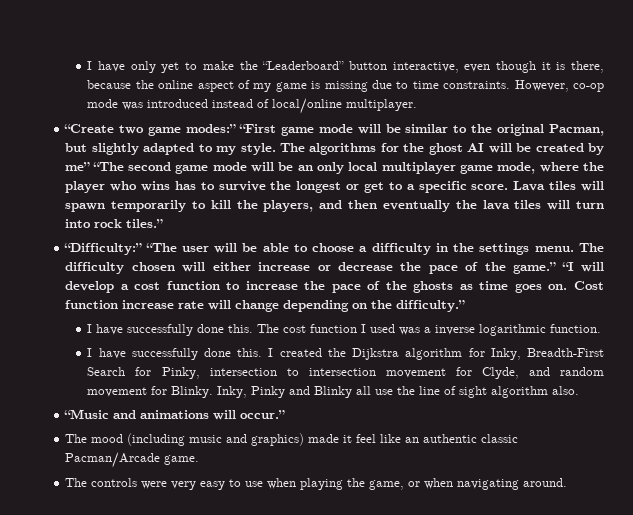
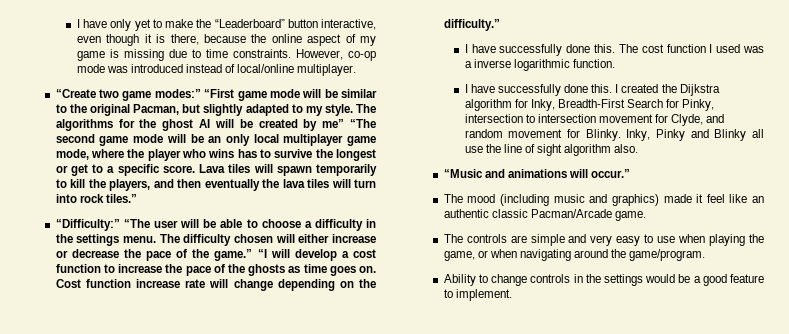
- The controls were very easy to use when playing the game, or when navigating around.
+ The controls are simple and very easy to use when playing the game, or when navigating around the game/program.
+ Ability to change controls in the settings would be a good feature to implement.

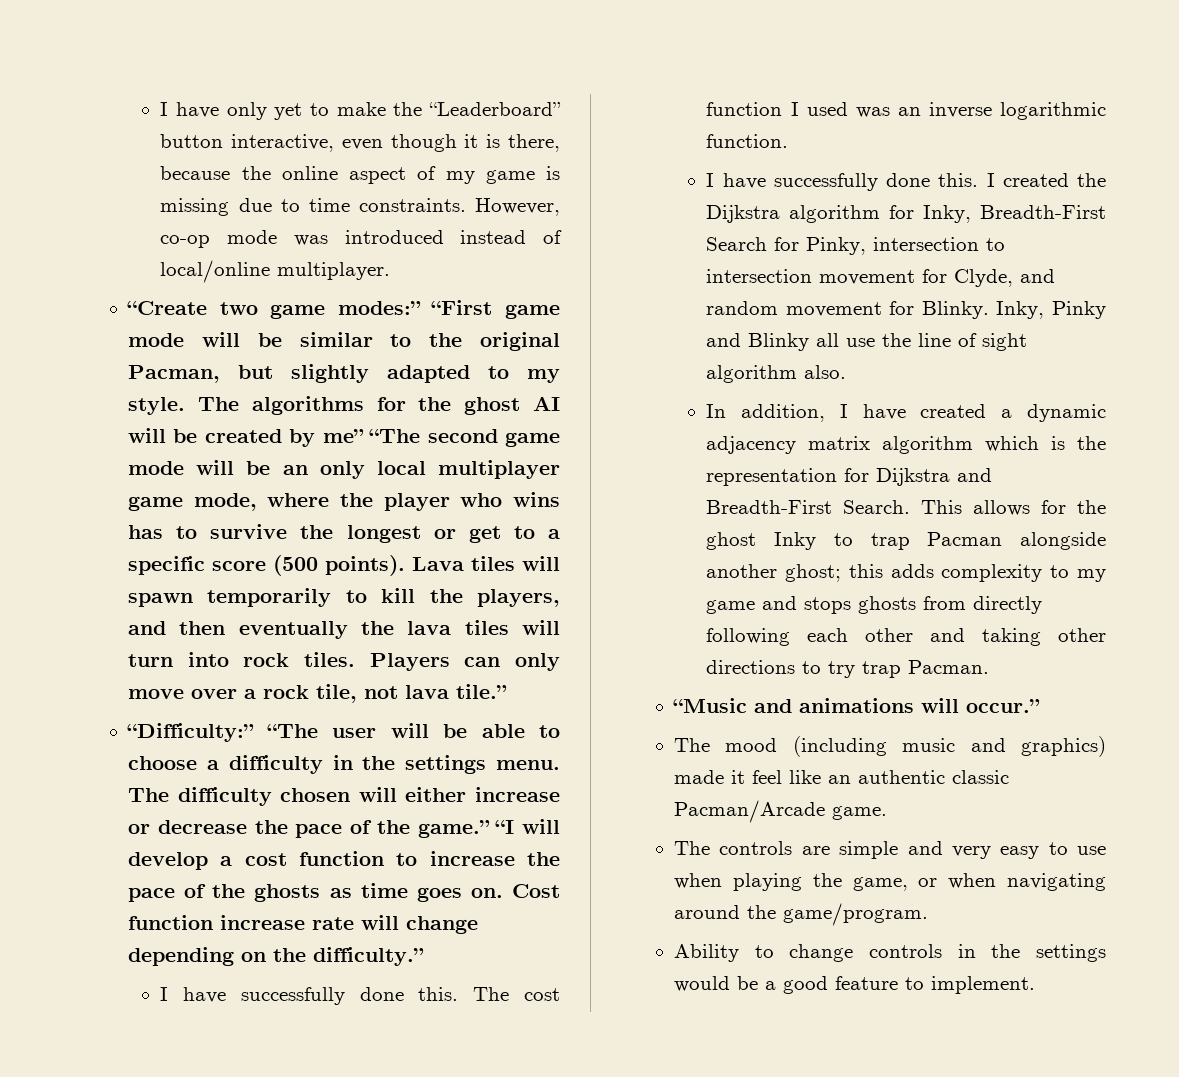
- The algorithms for the ghost AI will be created by me” “The second game mode will be an only local multiplayer game mode, where the player who wins has to survive the longest or get to a specific score.
+ The algorithms for the ghost AI will be created by me” “The second game mode will be an only local multiplayer game mode, where the player who wins has to survive the longest or get to a specific score (500 points).
- Lava tiles will spawn temporarily to kill the players, and then eventually the lava tiles will turn into rock tiles.”
+ Lava tiles will spawn temporarily to kill the players, and then eventually the lava tiles will turn into rock tiles. Players can only move over a rock tile, not lava tile.”
- The cost function I used was a inverse logarithmic function.
+ The cost function I used was an inverse logarithmic function.
+ In addition, I have created a dynamic adjacency matrix algorithm which is the representation for Dijkstra and Breadth-First Search. This allows for the ghost Inky to trap Pacman alongside another ghost; this adds complexity to my game and stops ghosts from directly following each other and taking other directions to try trap Pacman.

